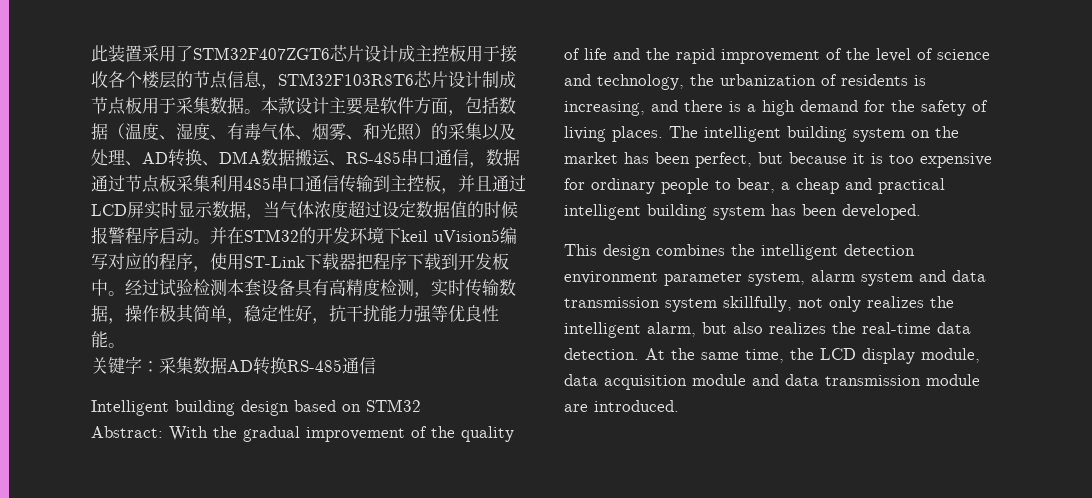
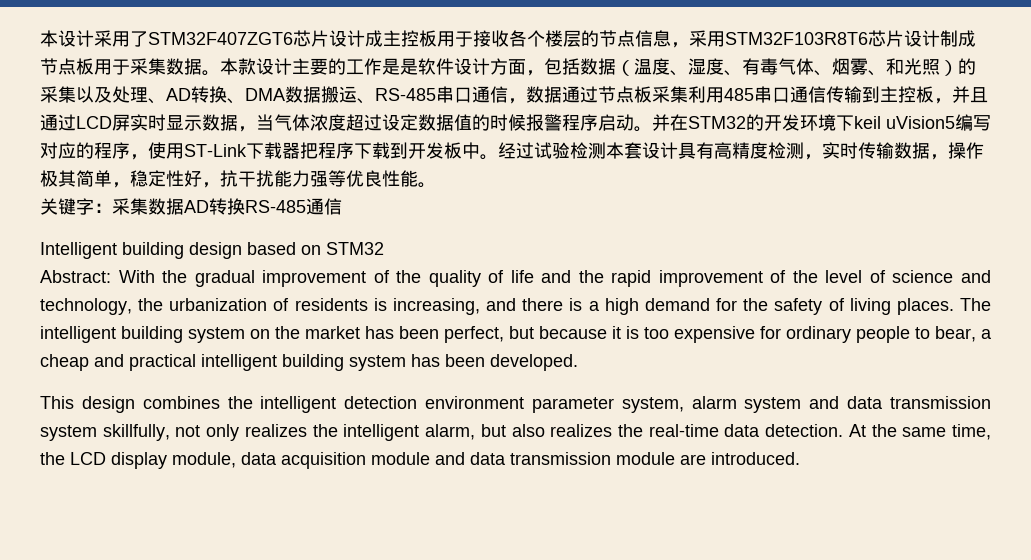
- 此装置采用了STM32F407ZGT6芯片设计成主控板用于接收各个楼层的节点信息，STM32F103R8T6芯片设计制成节点板用于采集数据。
+ 本设计采用了STM32F407ZGT6芯片设计成主控板用于接收各个楼层的节点信息，采用STM32F103R8T6芯片设计制成节点板用于采集数据。
- 本款设计主要是软件方面，包括数据（温度、湿度、有毒气体、烟雾、和光照）的采集以及处理、AD转换、DMA数据搬运、RS-485串口通信，数据通过节点板采集利用485串口通信传输到主控板，并且通过LCD屏实时显示数据，当气体浓度超过设定数据值的时候报警程序启动。
+ 本款设计主要的工作是是软件设计方面，包括数据（温度、湿度、有毒气体、烟雾、和光照）的采集以及处理、AD转换、DMA数据搬运、RS-485串口通信，数据通过节点板采集利用485串口通信传输到主控板，并且通过LCD屏实时显示数据，当气体浓度超过设定数据值的时候报警程序启动。
- 经过试验检测本套设备具有高精度检测，实时传输数据，操作极其简单，稳定性好，抗干扰能力强等优良性能。
+ 经过试验检测本套设计具有高精度检测，实时传输数据，操作极其简单，稳定性好，抗干扰能力强等优良性能。

